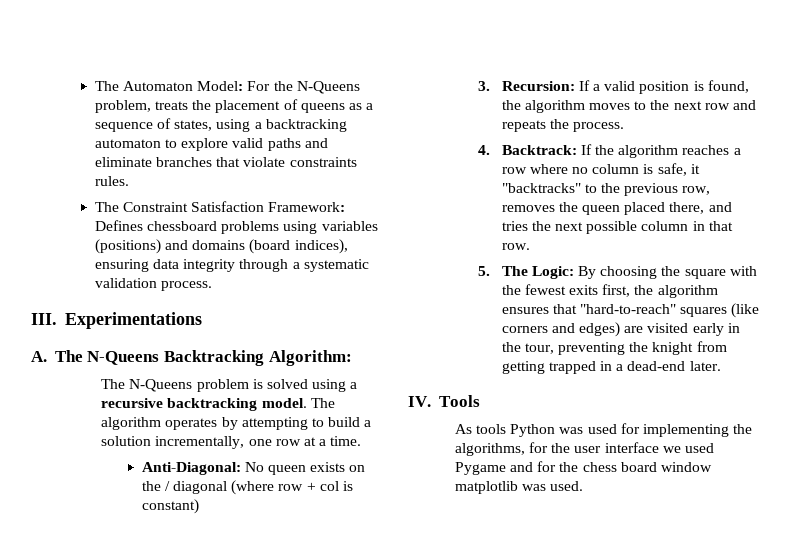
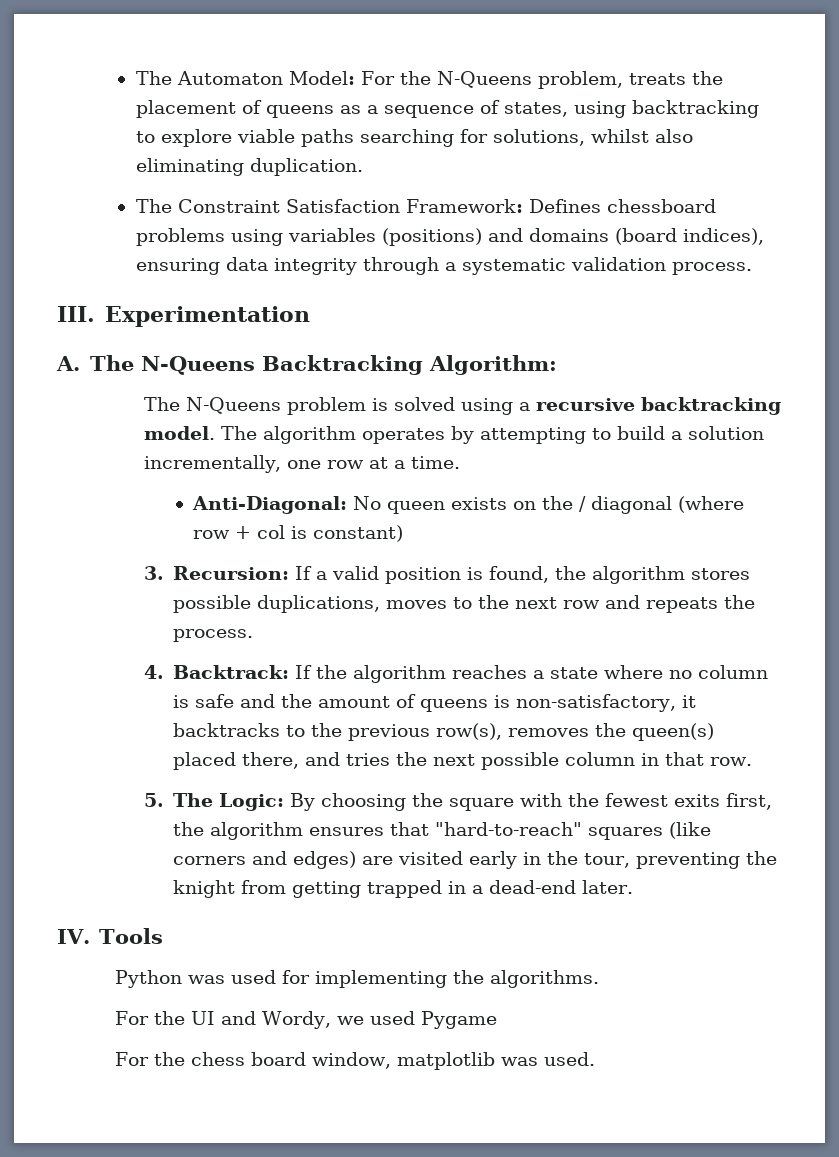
- The Automaton Model: For the N-Queens problem, treats the placement of queens as a sequence of states, using a backtracking automaton to explore valid paths and eliminate branches that violate constraints rules.
+ The Automaton Model: For the N-Queens problem, treats the placement of queens as a sequence of states, using backtracking to explore viable paths searching for solutions, whilst also eliminating duplication.
- III. Experimentations
+ III. Experimentation
- 3. Recursion: If a valid position is found, the algorithm moves to the next row and repeats the process.
+ 3. Recursion: If a valid position is found, the algorithm stores possible duplications, moves to the next row and repeats the process.
- 4. Backtrack: If the algorithm reaches a row where no column is safe, it "backtracks" to the previous row, removes the queen placed there, and tries the next possible column in that row.
+ 4. Backtrack: If the algorithm reaches a state where no column is safe and the amount of queens is non-satisfactory, it backtracks to the previous row(s), removes the queen(s) placed there, and tries the next possible column in that row.
- As tools Python was used for implementing the algorithms, for the user interface we used Pygame and for the chess board window matplotlib was used.
+ Python was used for implementing the algorithms.
+ For the UI and Wordy, we used Pygame
+ For the chess board window, matplotlib was used.

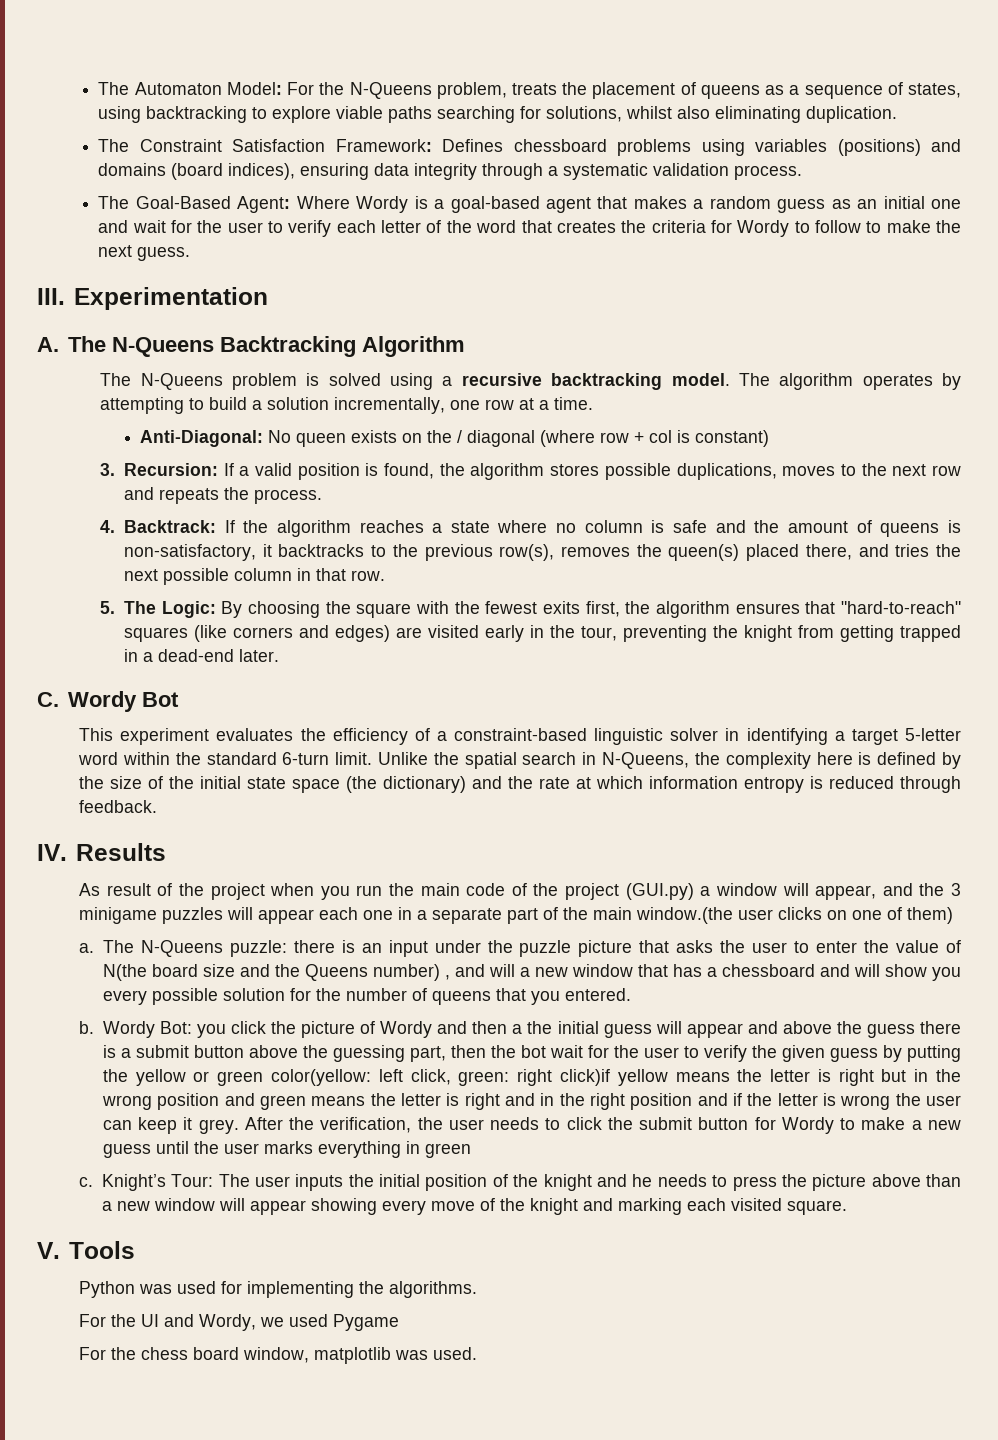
+ The Goal-Based Agent: Where Wordy is a goal-based agent that makes a random guess as an initial one and wait for the user to verify each letter of the word that creates the criteria for Wordy to follow to make the next guess.
- A. The N-Queens Backtracking Algorithm:
+ A. The N-Queens Backtracking Algorithm
- IV. Tools
+ C. Wordy Bot
+ This experiment evaluates the efficiency of a constraint-based linguistic solver in identifying a target 5-letter word within the standard 6-turn limit. Unlike the spatial search in N-Queens, the complexity here is defined by the size of the initial state space (the dictionary) and the rate at which information entropy is reduced through feedback.
+ IV. Results
+ As result of the project when you run the main code of the project (GUI.py) a window will appear, and the 3 minigame puzzles will appear each one in a separate part of the main window.(the user clicks on one of them)
+ a. The N-Queens puzzle: there is an input under the puzzle picture that asks the user to enter the value of N(the board size and the Queens number) , and will a new window that has a chessboard and will show you every possible solution for the number of queens that you entered.
+ b. Wordy Bot: you click the picture of Wordy and then a the initial guess will appear and above the guess there is a submit button above the guessing part, then the bot wait for the user to verify the given guess by putting the yellow or green color(yellow: left click, green: right click)if yellow means the letter is right but in the wrong position and green means the letter is right and in the right position and if the letter is wrong the user can keep it grey. After the verification, the user needs to click the submit button for Wordy to make a new guess until the user marks everything in green
+ c. Knight’s Tour: The user inputs the initial position of the knight and he needs to press the picture above than a new window will appear showing every move of the knight and marking each visited square.
+ V. Tools

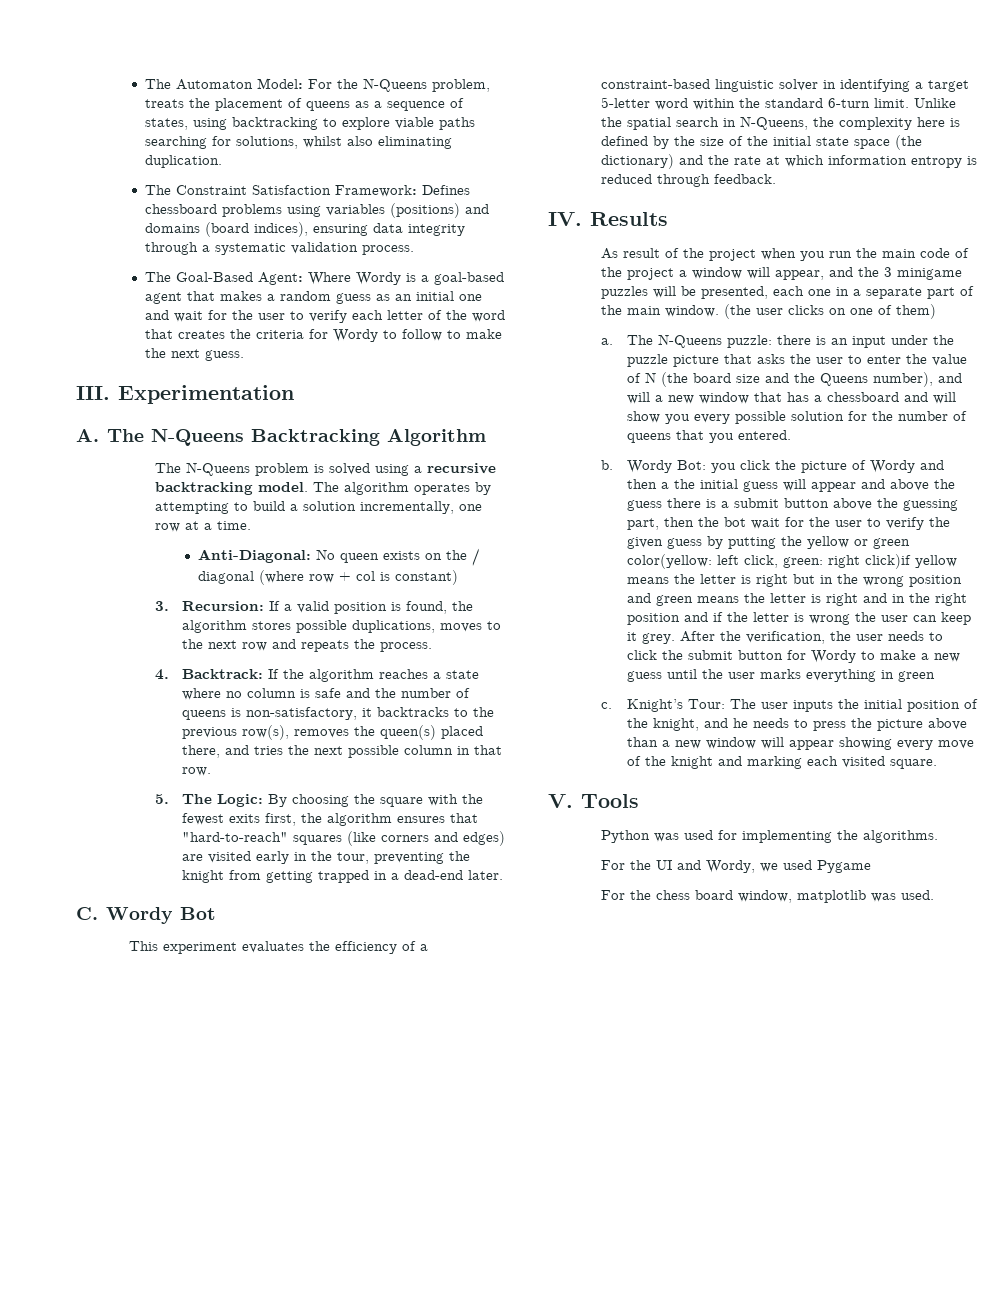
- 4. Backtrack: If the algorithm reaches a state where no column is safe and the amount of queens is non-satisfactory, it backtracks to the previous row(s), removes the queen(s) placed there, and tries the next possible column in that row.
+ 4. Backtrack: If the algorithm reaches a state where no column is safe and the number of queens is non-satisfactory, it backtracks to the previous row(s), removes the queen(s) placed there, and tries the next possible column in that row.
- As result of the project when you run the main code of the project (GUI.py) a window will appear, and the 3 minigame puzzles will appear each one in a separate part of the main window.(the user clicks on one of them)
+ As result of the project when you run the main code of the project a window will appear, and the 3 minigame puzzles will be presented, each one in a separate part of the main window. (the user clicks on one of them)
- The N-Queens puzzle: there is an input under the puzzle picture that asks the user to enter the value of N(the board size and the Queens number) , and will a new window that has a chessboard and will show you every possible solution for the number of queens that you entered.
+ The N-Queens puzzle: there is an input under the puzzle picture that asks the user to enter the value of N (the board size and the Queens number), and will a new window that has a chessboard and will show you every possible solution for the number of queens that you entered.
- Knight’s Tour: The user inputs the initial position of the knight and he needs to press the picture above than a new window will appear showing every move of the knight and marking each visited square.
+ Knight’s Tour: The user inputs the initial position of the knight, and he needs to press the picture above than a new window will appear showing every move of the knight and marking each visited square.

